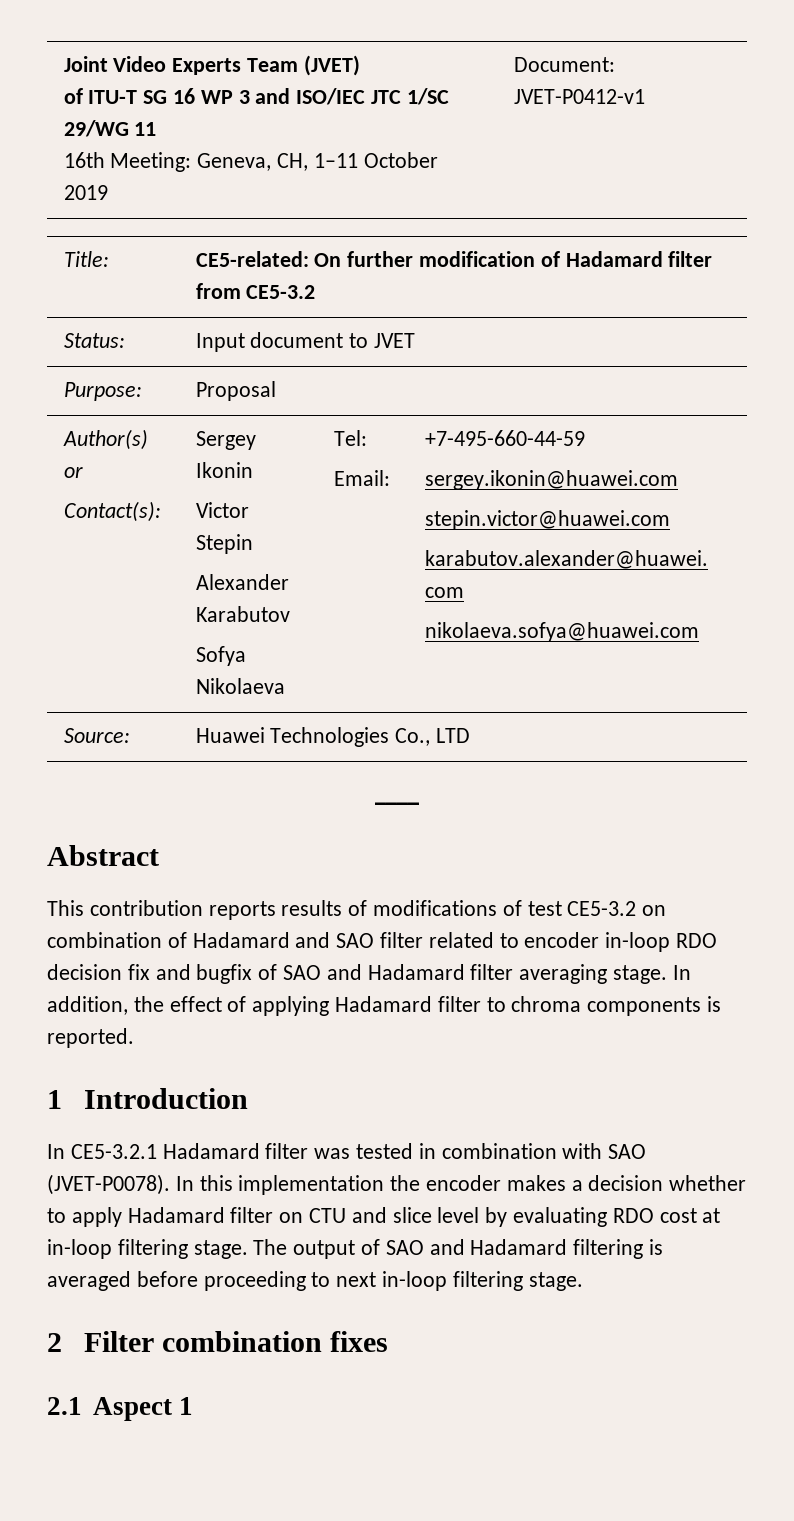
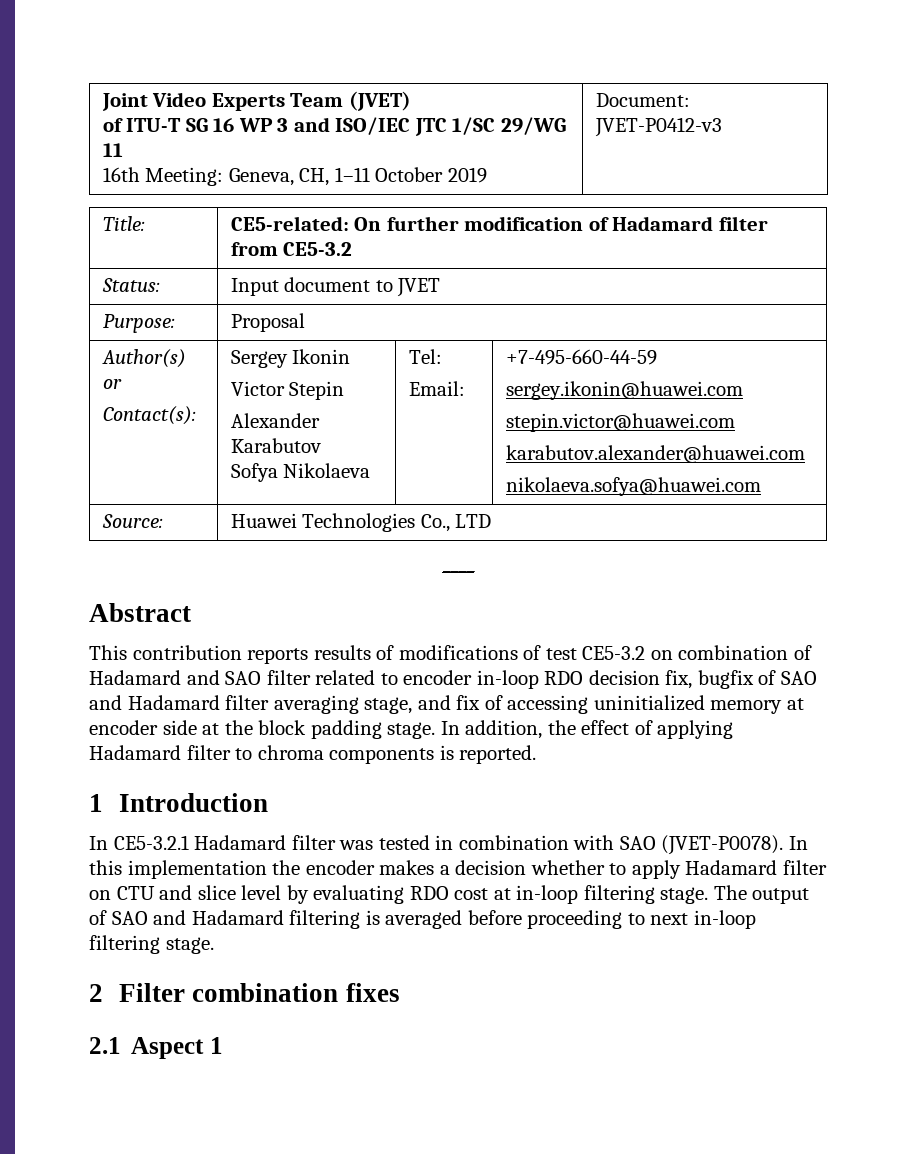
  Joint Video Experts Team (JVET)
  of ITU-T SG 16 WP 3 and ISO/IEC JTC 1/SC 29/WG 11
- 16th Meeting: Geneva, CH, 1–11 October 2019 | Document: JVET-P0412-v1
+ 16th Meeting: Geneva, CH, 1–11 October 2019 | Document: JVET-P0412-v3
- This contribution reports results of modifications of test CE5-3.2 on combination of Hadamard and SAO filter related to encoder in-loop RDO decision fix and bugfix of SAO and Hadamard filter averaging stage.
+ This contribution reports results of modifications of test CE5-3.2 on combination of Hadamard and SAO filter related to encoder in-loop RDO decision fix, bugfix of SAO and Hadamard filter averaging stage, and fix of accessing uninitialized memory at encoder side at the block padding stage.

